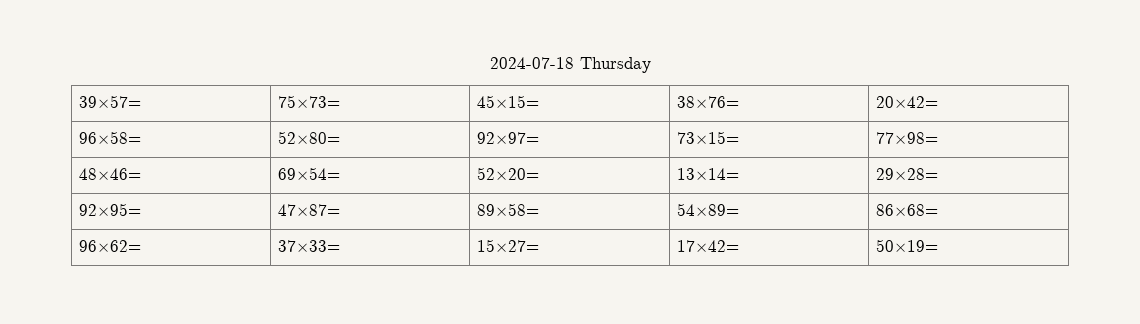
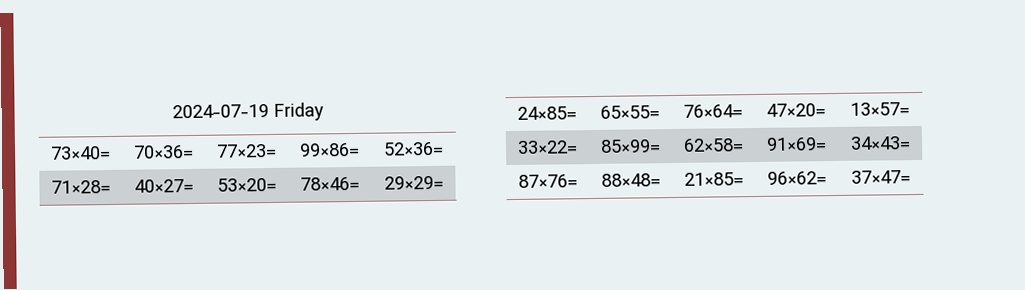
- 2024-07-18 Thursday
- 39×57= | 75×73= | 45×15= | 38×76= | 20×42=
- 96×58= | 52×80= | 92×97= | 73×15= | 77×98=
- 48×46= | 69×54= | 52×20= | 13×14= | 29×28=
- 92×95= | 47×87= | 89×58= | 54×89= | 86×68=
- 96×62= | 37×33= | 15×27= | 17×42= | 50×19=
+ 2024-07-19 Friday
+ 73×40= | 70×36= | 77×23= | 99×86= | 52×36=
+ 71×28= | 40×27= | 53×20= | 78×46= | 29×29=
+ 24×85= | 65×55= | 76×64= | 47×20= | 13×57=
+ 33×22= | 85×99= | 62×58= | 91×69= | 34×43=
+ 87×76= | 88×48= | 21×85= | 96×62= | 37×47=

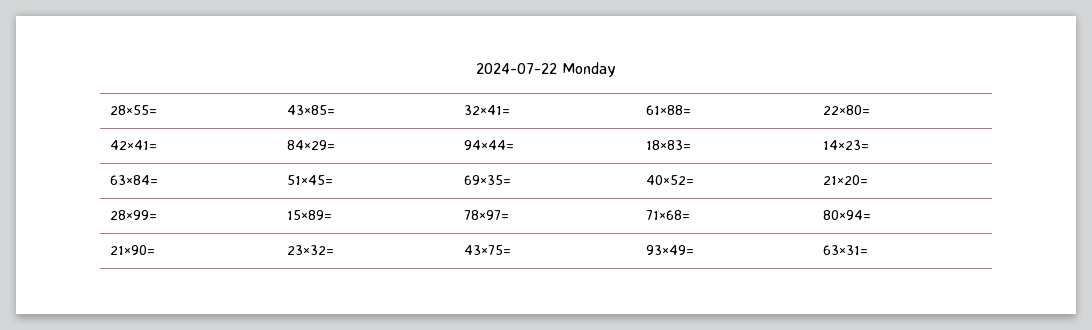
- 2024-07-19 Friday
- 73×40= | 70×36= | 77×23= | 99×86= | 52×36=
- 71×28= | 40×27= | 53×20= | 78×46= | 29×29=
- 24×85= | 65×55= | 76×64= | 47×20= | 13×57=
- 33×22= | 85×99= | 62×58= | 91×69= | 34×43=
- 87×76= | 88×48= | 21×85= | 96×62= | 37×47=
+ 2024-07-22 Monday
+ 28×55= | 43×85= | 32×41= | 61×88= | 22×80=
+ 42×41= | 84×29= | 94×44= | 18×83= | 14×23=
+ 63×84= | 51×45= | 69×35= | 40×52= | 21×20=
+ 28×99= | 15×89= | 78×97= | 71×68= | 80×94=
+ 21×90= | 23×32= | 43×75= | 93×49= | 63×31=

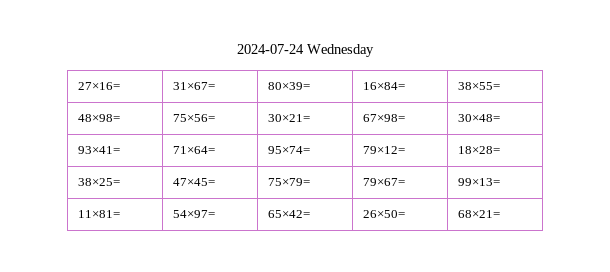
- 2024-07-22 Monday
- 28×55= | 43×85= | 32×41= | 61×88= | 22×80=
- 42×41= | 84×29= | 94×44= | 18×83= | 14×23=
- 63×84= | 51×45= | 69×35= | 40×52= | 21×20=
- 28×99= | 15×89= | 78×97= | 71×68= | 80×94=
- 21×90= | 23×32= | 43×75= | 93×49= | 63×31=
+ 2024-07-24 Wednesday
+ 27×16= | 31×67= | 80×39= | 16×84= | 38×55=
+ 48×98= | 75×56= | 30×21= | 67×98= | 30×48=
+ 93×41= | 71×64= | 95×74= | 79×12= | 18×28=
+ 38×25= | 47×45= | 75×79= | 79×67= | 99×13=
+ 11×81= | 54×97= | 65×42= | 26×50= | 68×21=

